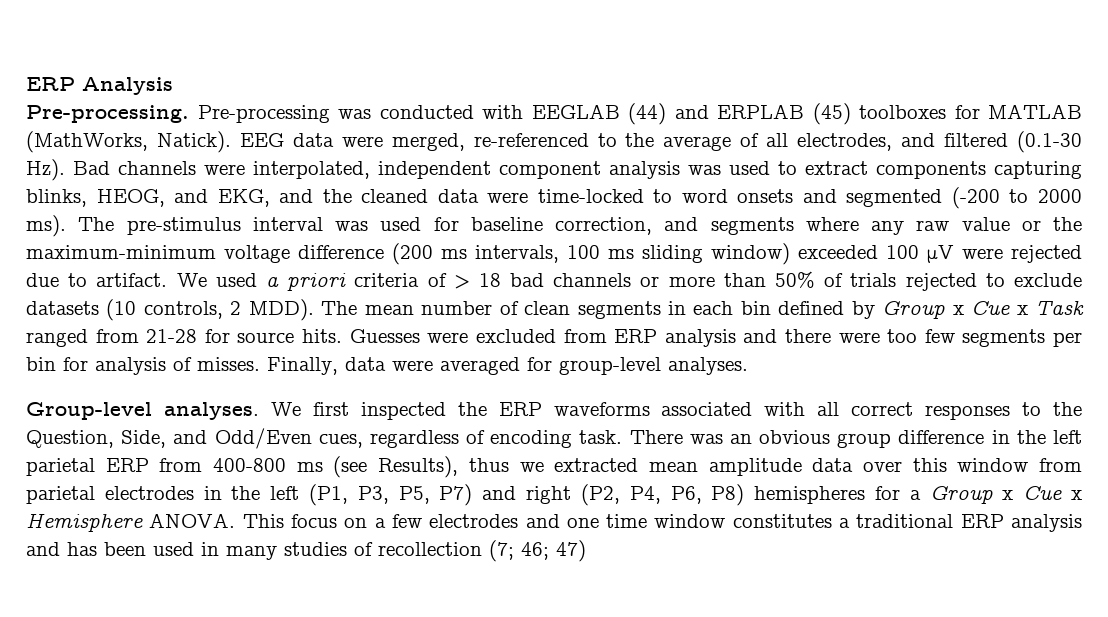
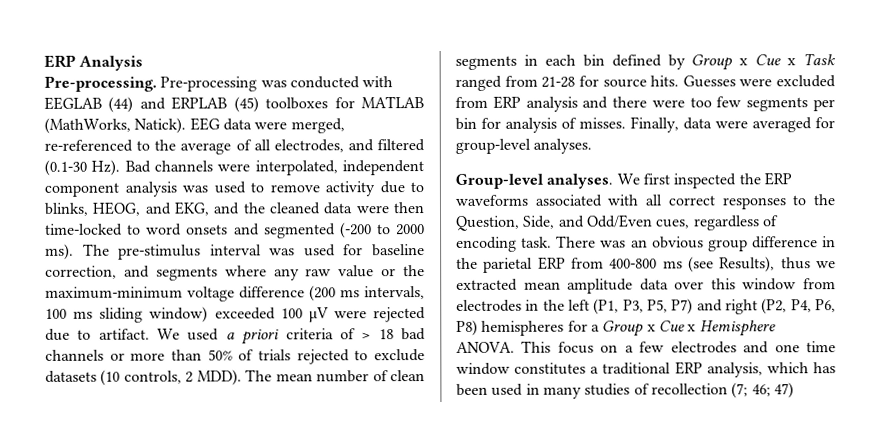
- EEG data were merged, re-referenced to the average of all electrodes, and filtered (0.1-30 Hz). Bad channels were interpolated, independent component analysis was used to extract components capturing blinks, HEOG, and EKG, and the cleaned data were time-locked to word onsets and segmented (-200 to 2000 ms).
+ EEG data were merged, re-referenced to the average of all electrodes, and filtered (0.1-30 Hz). Bad channels were interpolated, independent component analysis was used to remove activity due to blinks, HEOG, and EKG, and the cleaned data were then time-locked to word onsets and segmented (-200 to 2000 ms).
- There was an obvious group difference in the left parietal ERP from 400-800 ms (see Results), thus we extracted mean amplitude data over this window from parietal electrodes in the left (P1, P3, P5, P7) and right (P2, P4, P6, P8) hemispheres for a Group x Cue x Hemisphere ANOVA.
+ There was an obvious group difference in the parietal ERP from 400-800 ms (see Results), thus we extracted mean amplitude data over this window from electrodes in the left (P1, P3, P5, P7) and right (P2, P4, P6, P8) hemispheres for a Group x Cue x Hemisphere ANOVA.
- This focus on a few electrodes and one time window constitutes a traditional ERP analysis and has been used in many studies of recollection (7; 46; 47)
+ This focus on a few electrodes and one time window constitutes a traditional ERP analysis, which has been used in many studies of recollection (7; 46; 47)

